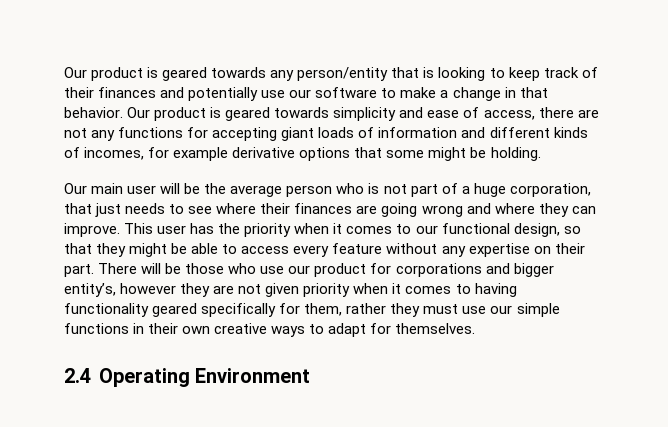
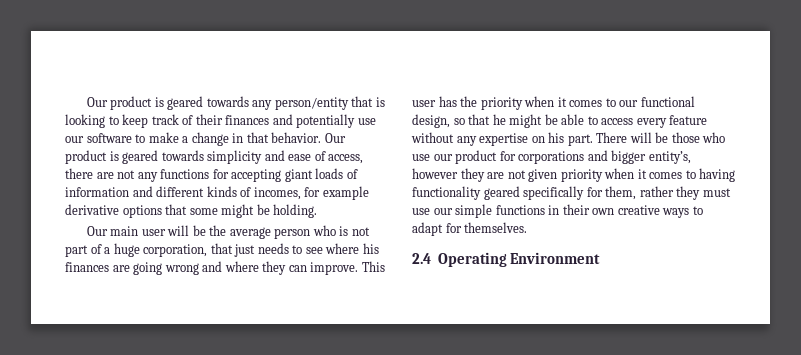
- Our main user will be the average person who is not part of a huge corporation, that just needs to see where their finances are going wrong and where they can improve.
+ Our main user will be the average person who is not part of a huge corporation, that just needs to see where his finances are going wrong and where they can improve.
- This user has the priority when it comes to our functional design, so that they might be able to access every feature without any expertise on their part.
+ This user has the priority when it comes to our functional design, so that he might be able to access every feature without any expertise on his part.

